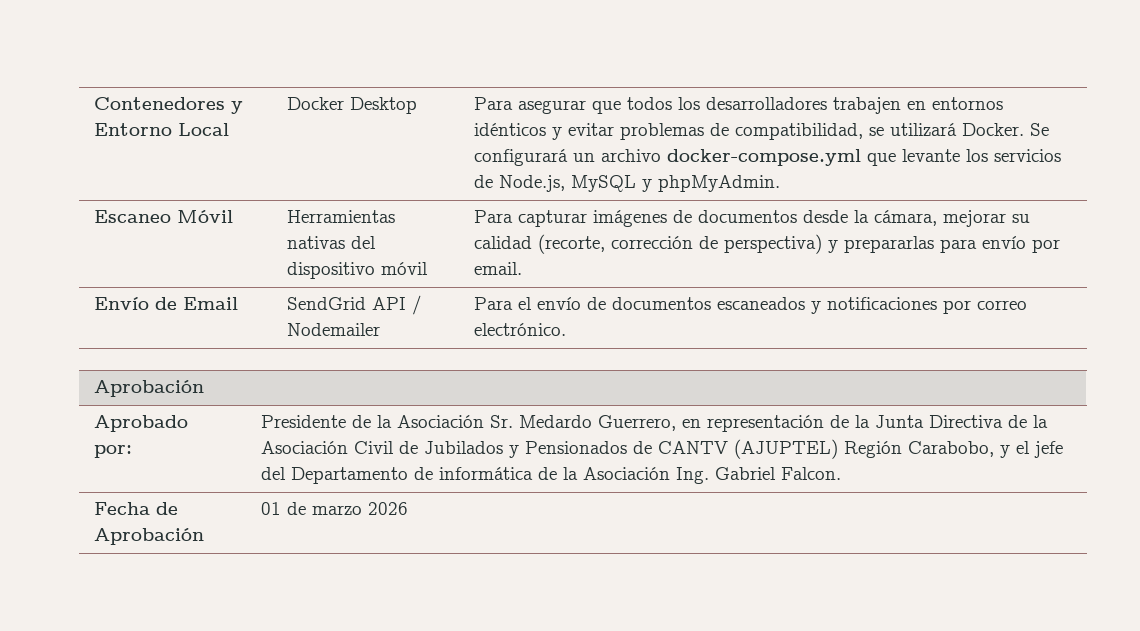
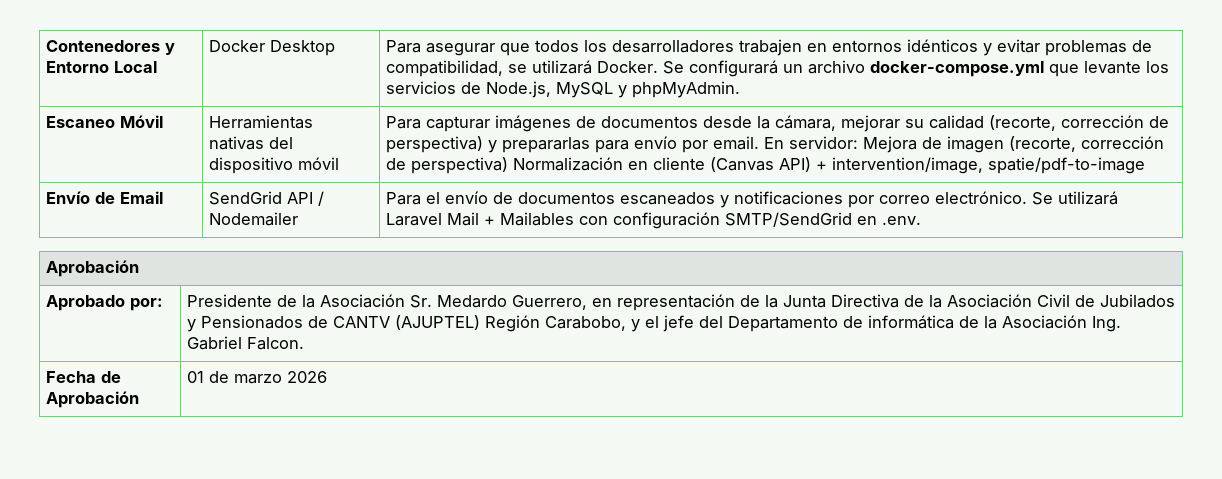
+ En servidor: Mejora de imagen (recorte, corrección de perspectiva) Normalización en cliente (Canvas API) + intervention/image, spatie/pdf-to-image
- Envío de Email | SendGrid API / Nodemailer | Para el envío de documentos escaneados y notificaciones por correo electrónico.
+ Envío de Email | SendGrid API / Nodemailer | Para el envío de documentos escaneados y notificaciones por correo electrónico. Se utilizará Laravel Mail + Mailables con configuración SMTP/SendGrid en .env.

